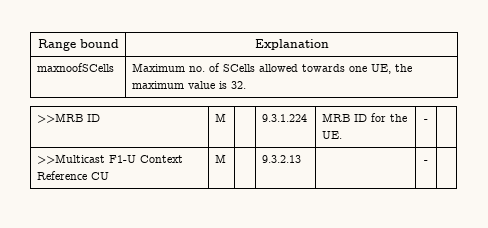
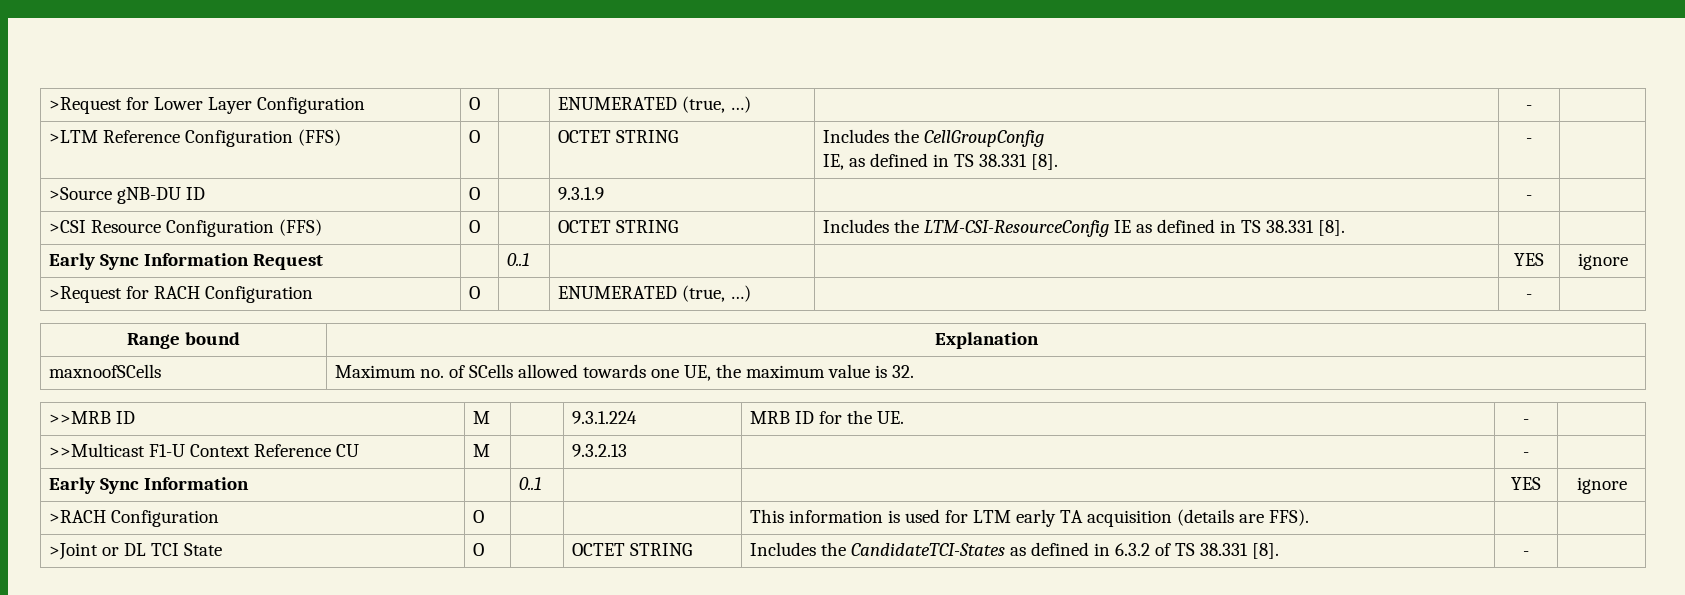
+ >Request for Lower Layer Configuration | O | | ENUMERATED (true, …) | | - |
+ >LTM Reference Configuration (FFS) | O | | OCTET STRING | Includes the CellGroupConfig
+ IE, as defined in TS 38.331 [8]. | - |
+ >Source gNB-DU ID | O | | 9.3.1.9 | | - |
+ >CSI Resource Configuration (FFS) | O | | OCTET STRING | Includes the LTM-CSI-ResourceConfig IE as defined in TS 38.331 [8]. | |
+ Early Sync Information Request | | 0..1 | | | YES | ignore
+ >Request for RACH Configuration | O | | ENUMERATED (true, …) | | - |
+ Early Sync Information | | 0..1 | | | YES | ignore
+ >RACH Configuration | O | | | This information is used for LTM early TA acquisition (details are FFS). | |
+ >Joint or DL TCI State | O | | OCTET STRING | Includes the CandidateTCI-States as defined in 6.3.2 of TS 38.331 [8]. | - |

